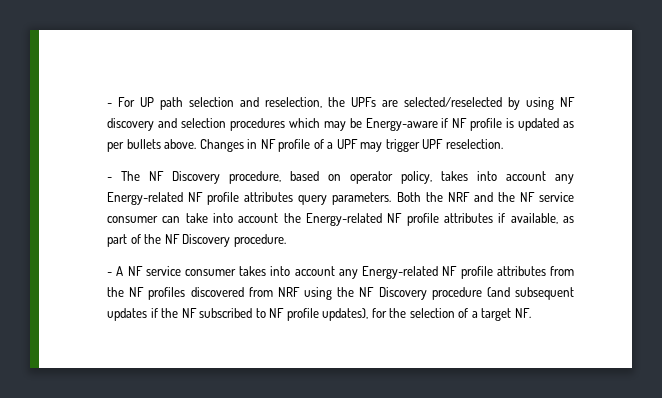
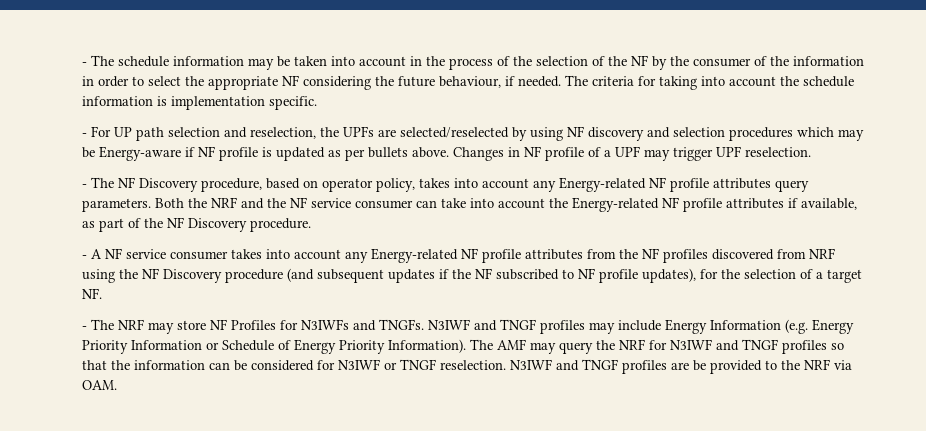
+ - The schedule information may be taken into account in the process of the selection of the NF by the consumer of the information in order to select the appropriate NF considering the future behaviour, if needed. The criteria for taking into account the schedule information is implementation specific.
+ - The NRF may store NF Profiles for N3IWFs and TNGFs. N3IWF and TNGF profiles may include Energy Information (e.g. Energy Priority Information or Schedule of Energy Priority Information). The AMF may query the NRF for N3IWF and TNGF profiles so that the information can be considered for N3IWF or TNGF reselection. N3IWF and TNGF profiles are be provided to the NRF via OAM.

